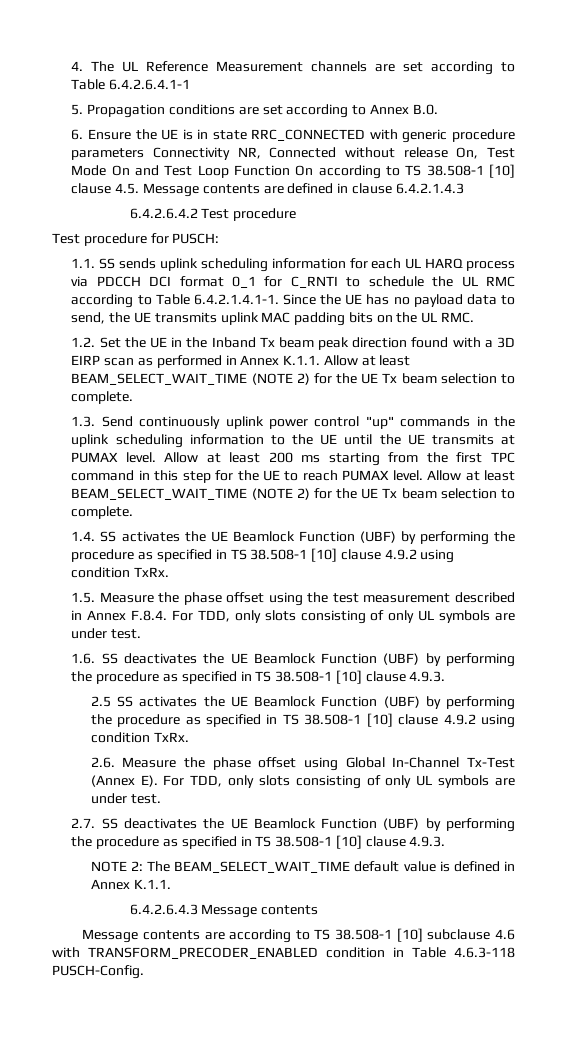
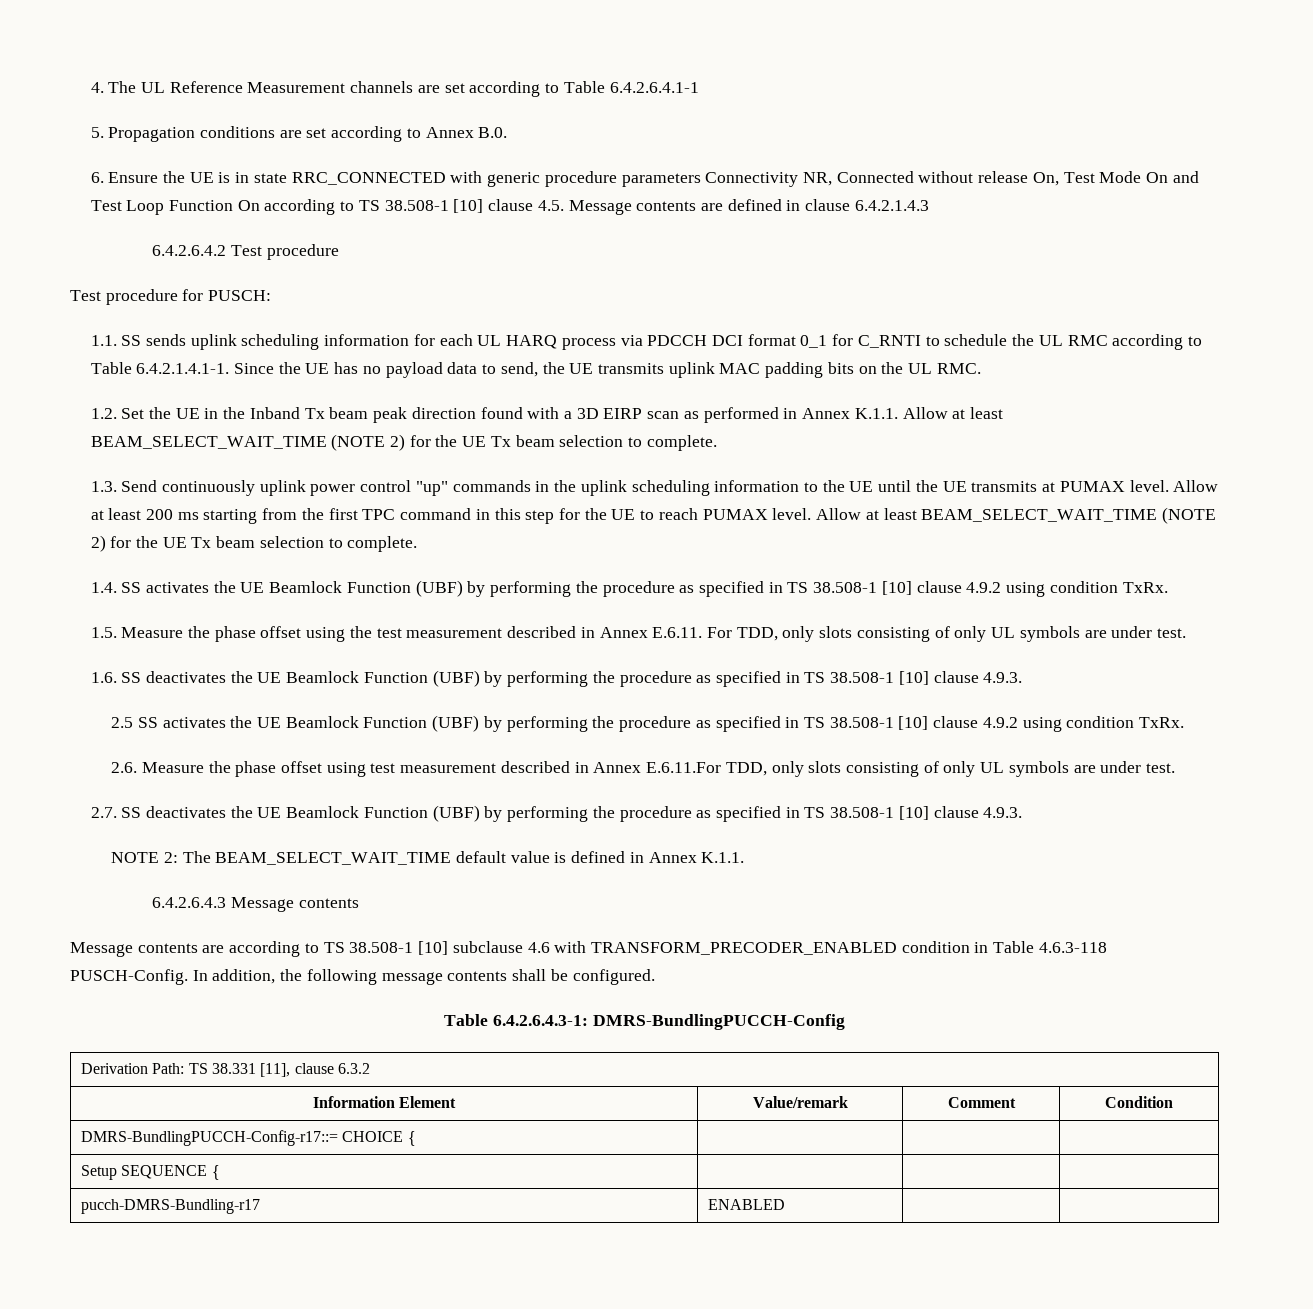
- 1.5. Measure the phase offset using the test measurement described in Annex F.8.4. For TDD, only slots consisting of only UL symbols are under test.
+ 1.5. Measure the phase offset using the test measurement described in Annex E.6.11. For TDD, only slots consisting of only UL symbols are under test.
- 2.6. Measure the phase offset using Global In-Channel Tx-Test (Annex E). For TDD, only slots consisting of only UL symbols are under test.
+ 2.6. Measure the phase offset using test measurement described in Annex E.6.11.For TDD, only slots consisting of only UL symbols are under test.
+ In addition, the following message contents shall be configured.
+ Table 6.4.2.6.4.3-1: DMRS-BundlingPUCCH-Config
+ Derivation Path: TS 38.331 [11], clause 6.3.2
+ Information Element | Value/remark | Comment | Condition
+ DMRS-BundlingPUCCH-Config-r17::= CHOICE { | | |
+ Setup SEQUENCE { | | |
+ pucch-DMRS-Bundling-r17 | ENABLED | |

